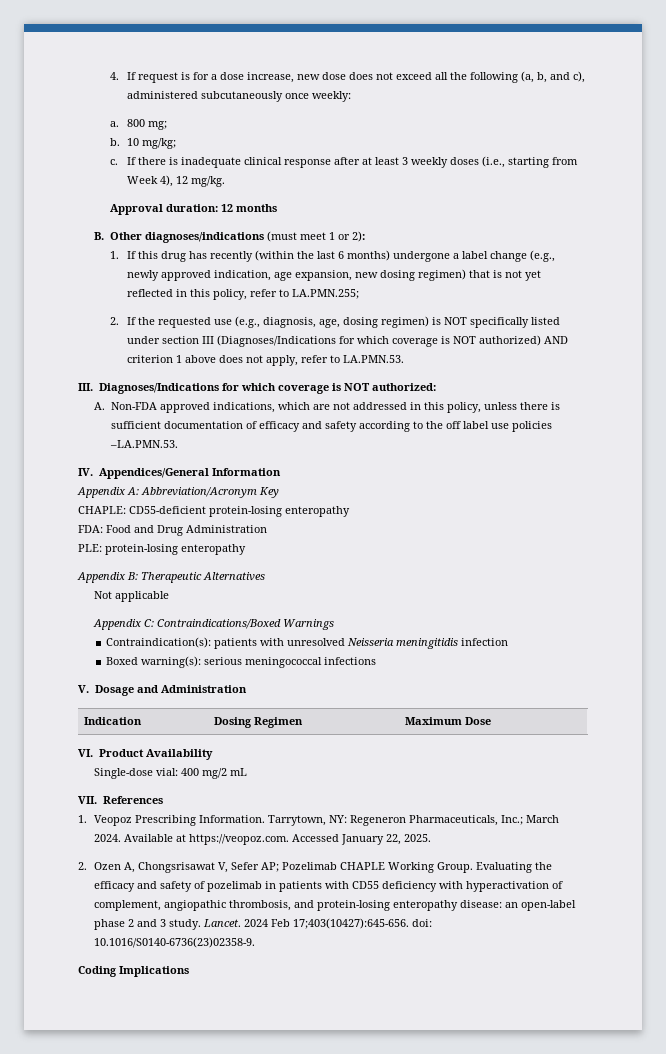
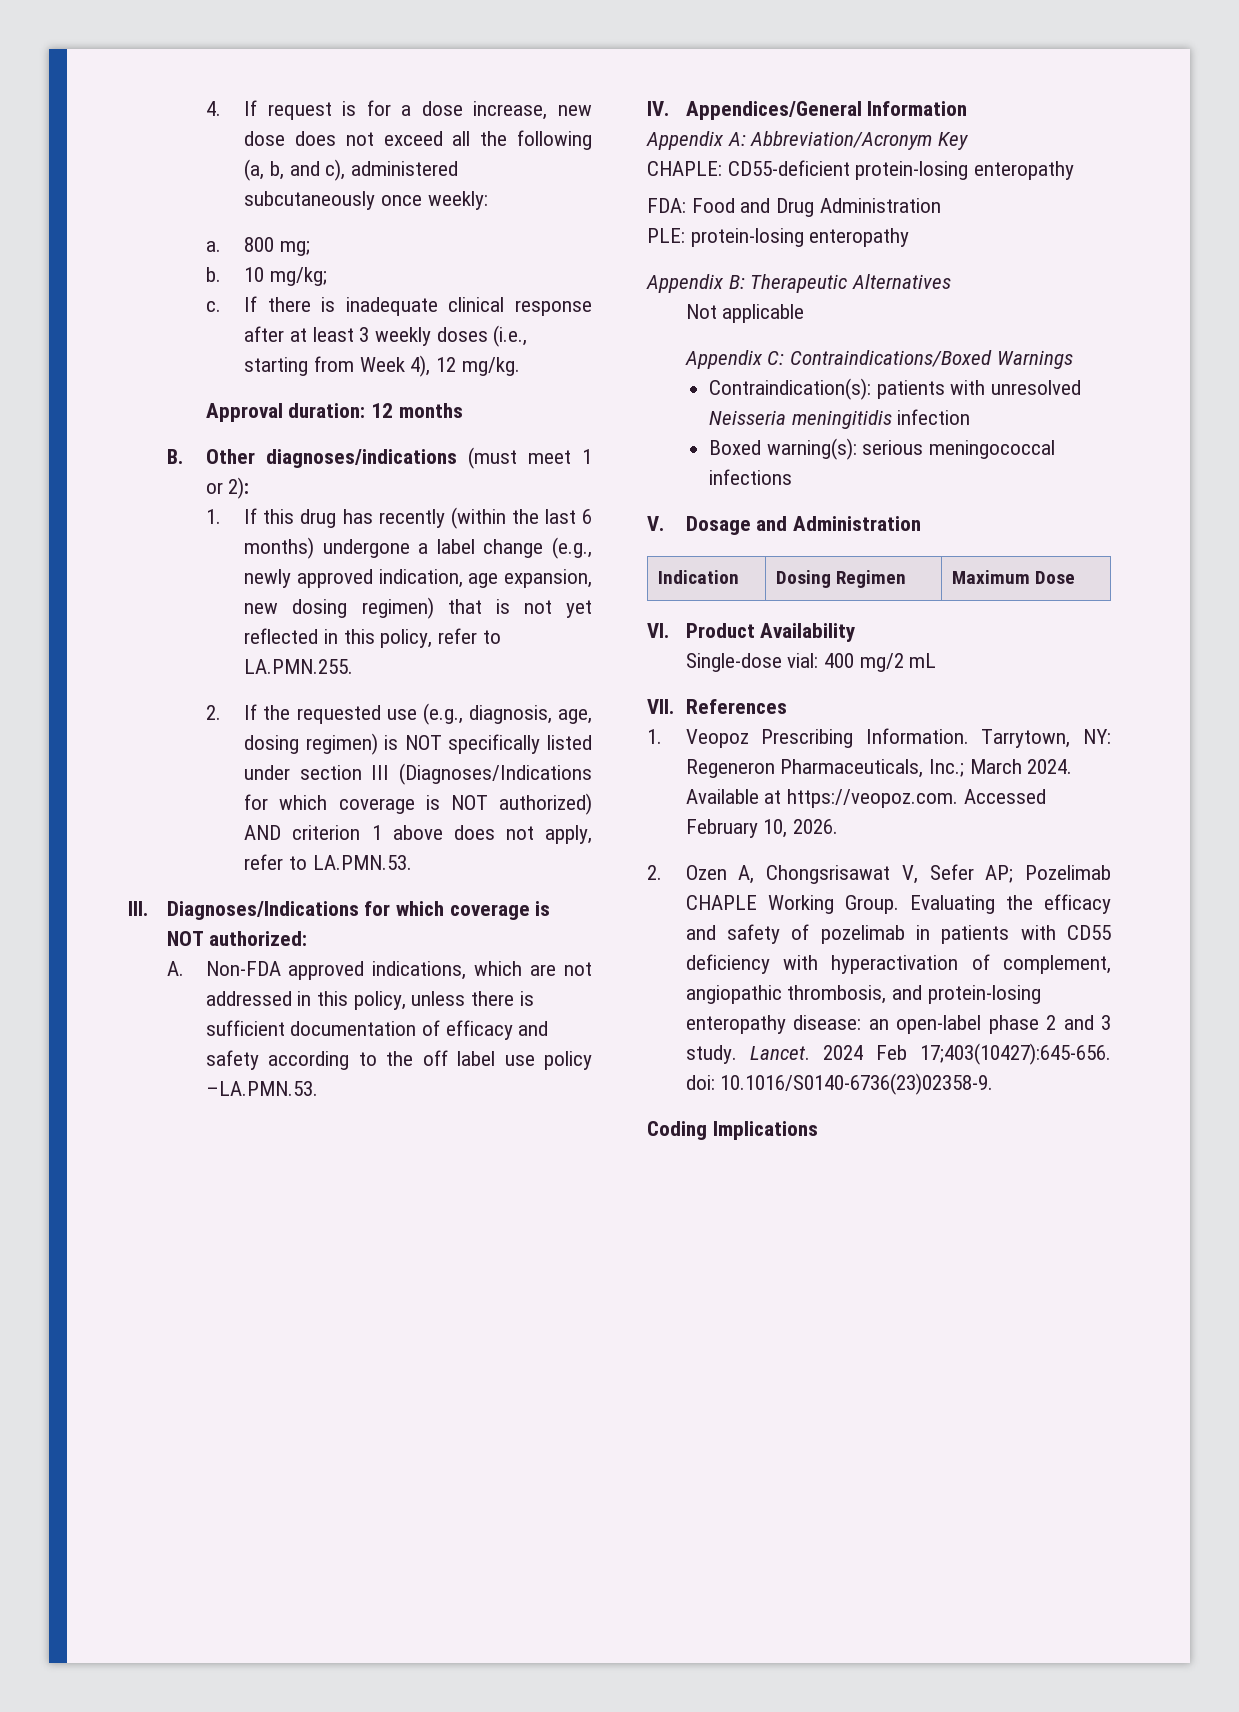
- 1. If this drug has recently (within the last 6 months) undergone a label change (e.g., newly approved indication, age expansion, new dosing regimen) that is not yet reflected in this policy, refer to LA.PMN.255;
+ 1. If this drug has recently (within the last 6 months) undergone a label change (e.g., newly approved indication, age expansion, new dosing regimen) that is not yet reflected in this policy, refer to LA.PMN.255.
- A. Non-FDA approved indications, which are not addressed in this policy, unless there is sufficient documentation of efficacy and safety according to the off label use policies –LA.PMN.53.
+ A. Non-FDA approved indications, which are not addressed in this policy, unless there is sufficient documentation of efficacy and safety according to the off label use policy –LA.PMN.53.
- Available at https://veopoz.com. Accessed January 22, 2025.
+ Available at https://veopoz.com. Accessed February 10, 2026.

